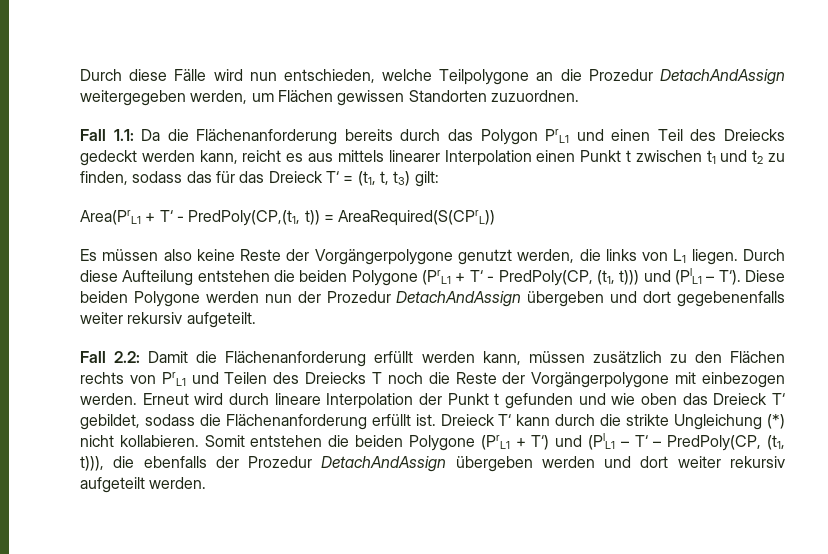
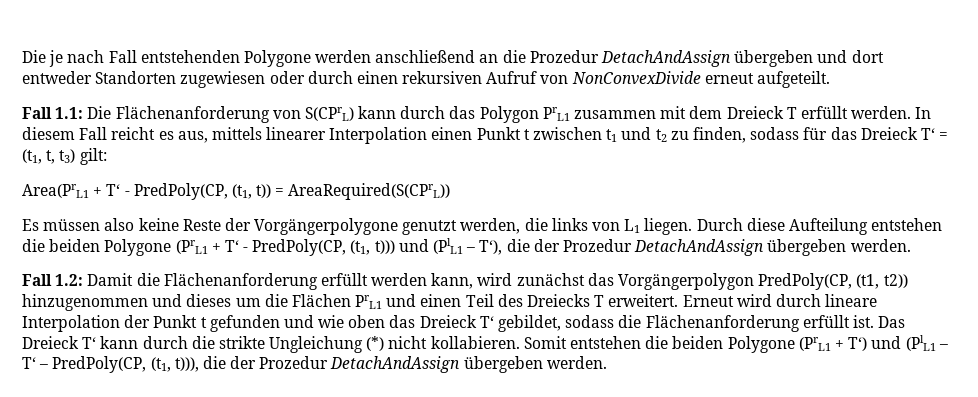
- Durch diese Fälle wird nun entschieden, welche Teilpolygone an die Prozedur DetachAndAssign weitergegeben werden, um Flächen gewissen Standorten zuzuordnen.
- Fall 1.1: Da die Flächenanforderung bereits durch das Polygon PrL1 und einen Teil des Dreiecks gedeckt werden kann, reicht es aus mittels linearer Interpolation einen Punkt t zwischen t1 und t2 zu finden, sodass das für das Dreieck T‘ = (t1, t, t3) gilt:
+ Die je nach Fall entstehenden Polygone werden anschließend an die Prozedur DetachAndAssign übergeben und dort entweder Standorten zugewiesen oder durch einen rekursiven Aufruf von NonConvexDivide erneut aufgeteilt.
+ Fall 1.1: Die Flächenanforderung von S(CPrL) kann durch das Polygon PrL1 zusammen mit dem Dreieck T erfüllt werden. In diesem Fall reicht es aus, mittels linearer Interpolation einen Punkt t zwischen t1 und t2 zu finden, sodass für das Dreieck T‘ = (t1, t, t3) gilt:
- Area(PrL1 + T‘ - PredPoly(CP,(t1, t)) = AreaRequired(S(CPrL))
+ Area(PrL1 + T‘ - PredPoly(CP, (t1, t)) = AreaRequired(S(CPrL))
- Durch diese Aufteilung entstehen die beiden Polygone (PrL1 + T‘ - PredPoly(CP, (t1, t))) und (PlL1 – T‘). Diese beiden Polygone werden nun der Prozedur DetachAndAssign übergeben und dort gegebenenfalls weiter rekursiv aufgeteilt.
- Fall 2.2: Damit die Flächenanforderung erfüllt werden kann, müssen zusätzlich zu den Flächen rechts von PrL1 und Teilen des Dreiecks T noch die Reste der Vorgängerpolygone mit einbezogen werden.
+ Durch diese Aufteilung entstehen die beiden Polygone (PrL1 + T‘ - PredPoly(CP, (t1, t))) und (PlL1 – T‘), die der Prozedur DetachAndAssign übergeben werden.
+ Fall 1.2: Damit die Flächenanforderung erfüllt werden kann, wird zunächst das Vorgängerpolygon PredPoly(CP, (t1, t2)) hinzugenommen und dieses um die Flächen PrL1 und einen Teil des Dreiecks T erweitert.
- Dreieck T‘ kann durch die strikte Ungleichung (*) nicht kollabieren.
+ Das Dreieck T‘ kann durch die strikte Ungleichung (*) nicht kollabieren.
- Somit entstehen die beiden Polygone (PrL1 + T‘) und (PlL1 – T‘ – PredPoly(CP, (t1, t))), die ebenfalls der Prozedur DetachAndAssign übergeben werden und dort weiter rekursiv aufgeteilt werden.
+ Somit entstehen die beiden Polygone (PrL1 + T‘) und (PlL1 – T‘ – PredPoly(CP, (t1, t))), die der Prozedur DetachAndAssign übergeben werden.

